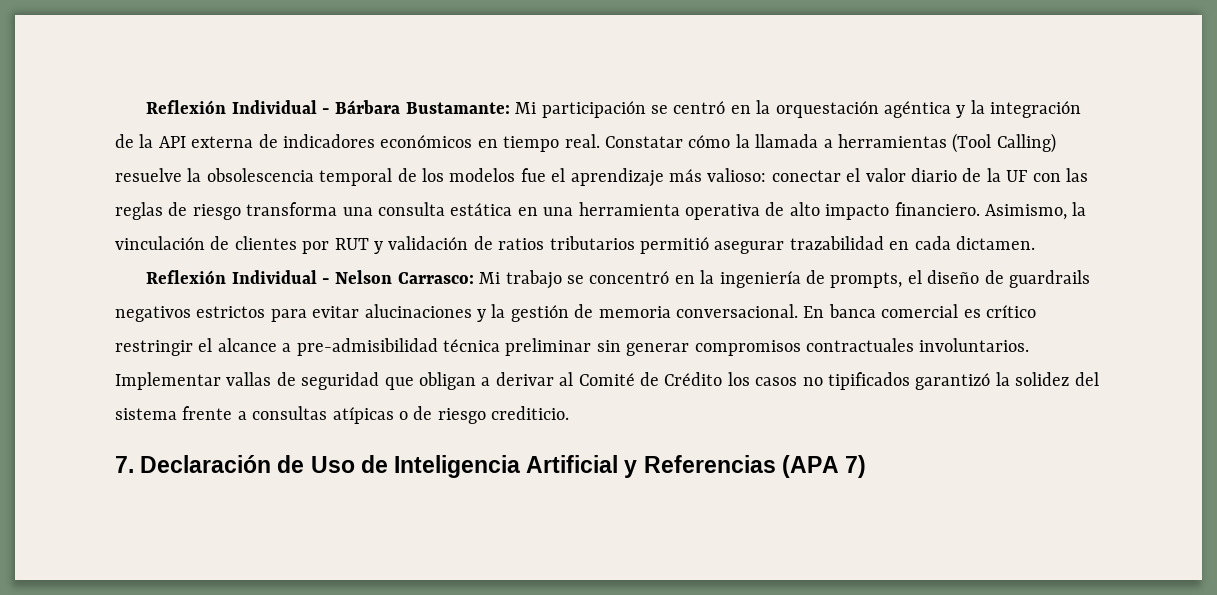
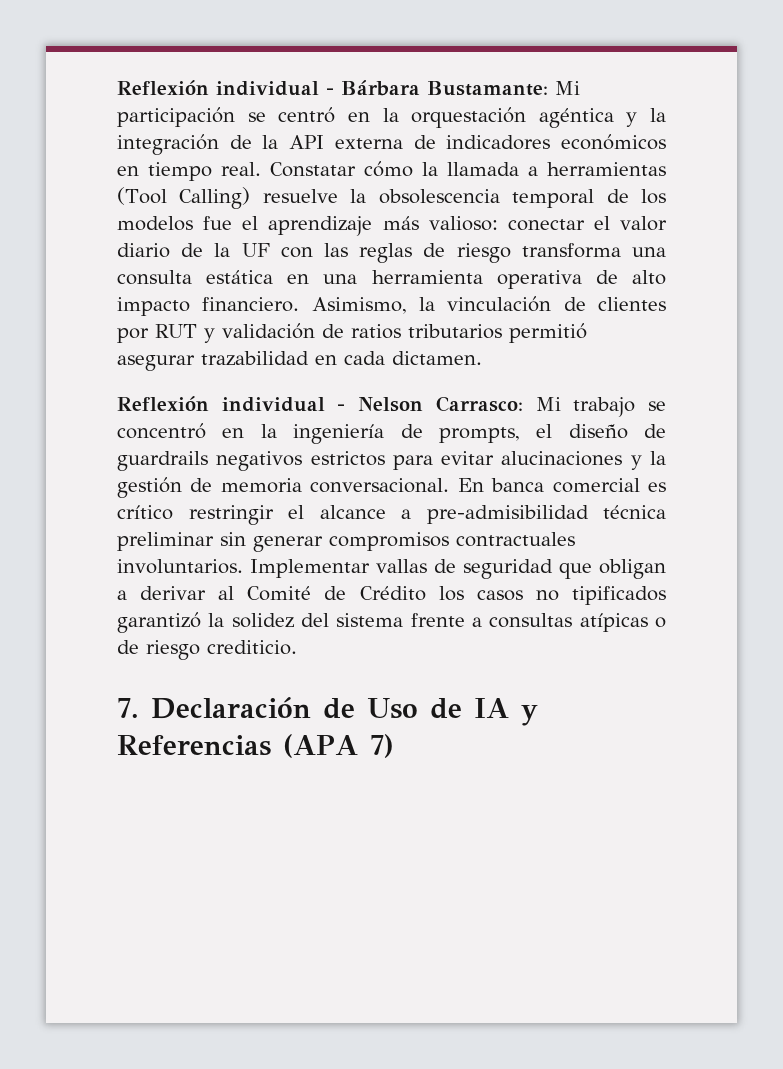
- Reflexión Individual - Bárbara Bustamante: Mi participación se centró en la orquestación agéntica y la integración de la API externa de indicadores económicos en tiempo real.
+ Reflexión individual - Bárbara Bustamante: Mi participación se centró en la orquestación agéntica y la integración de la API externa de indicadores económicos en tiempo real.
- Reflexión Individual - Nelson Carrasco: Mi trabajo se concentró en la ingeniería de prompts, el diseño de guardrails negativos estrictos para evitar alucinaciones y la gestión de memoria conversacional.
+ Reflexión individual - Nelson Carrasco: Mi trabajo se concentró en la ingeniería de prompts, el diseño de guardrails negativos estrictos para evitar alucinaciones y la gestión de memoria conversacional.
- 7. Declaración de Uso de Inteligencia Artificial y Referencias (APA 7)
+ 7. Declaración de Uso de IA y Referencias (APA 7)

